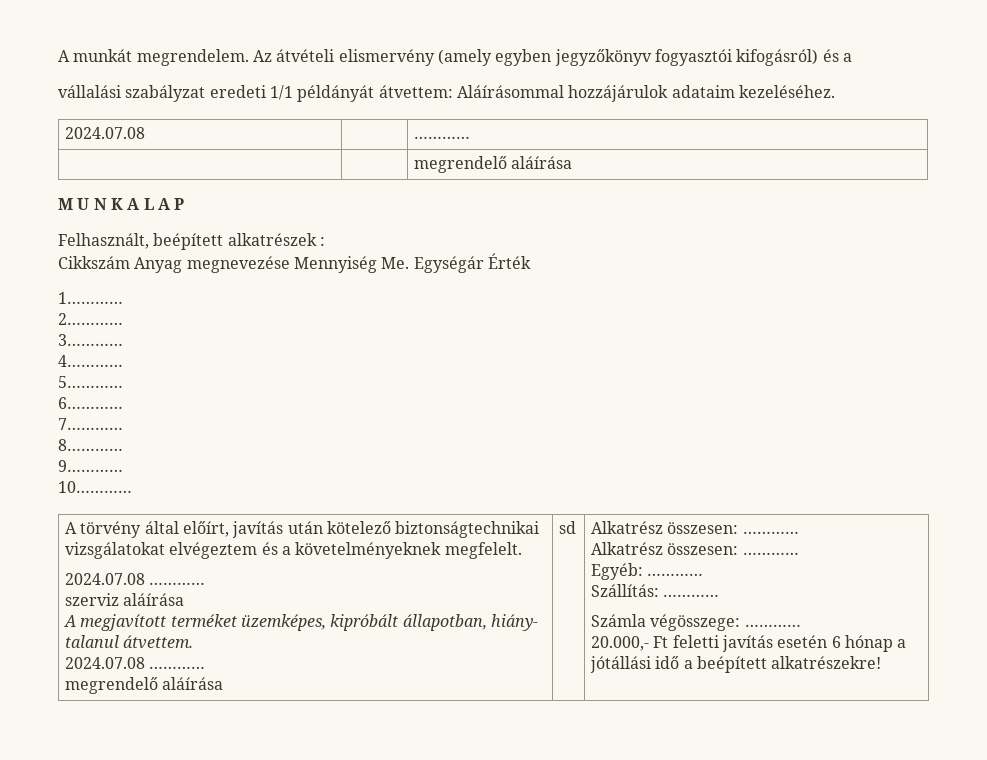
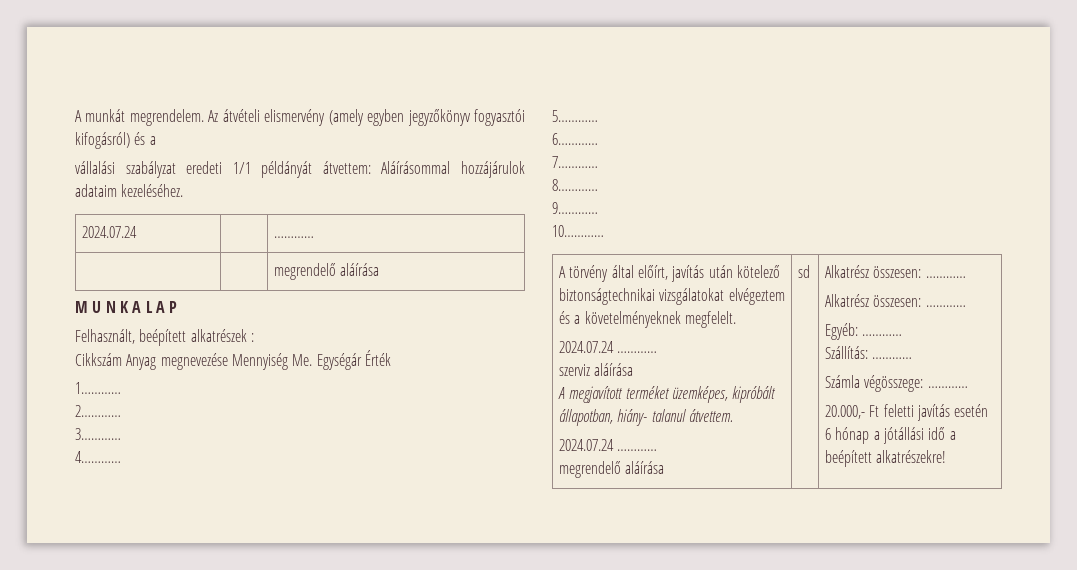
- 2024.07.08 | | …………
+ 2024.07.24 | | …………
  A törvény által előírt, javítás után kötelező biztonságtechnikai vizsgálatokat elvégeztem és a követelményeknek megfelelt.
- 2024.07.08 …………
+ 2024.07.24 …………
  A megjavított terméket üzemképes, kipróbált állapotban, hiány- talanul átvettem.
- 2024.07.08 …………
+ 2024.07.24 …………

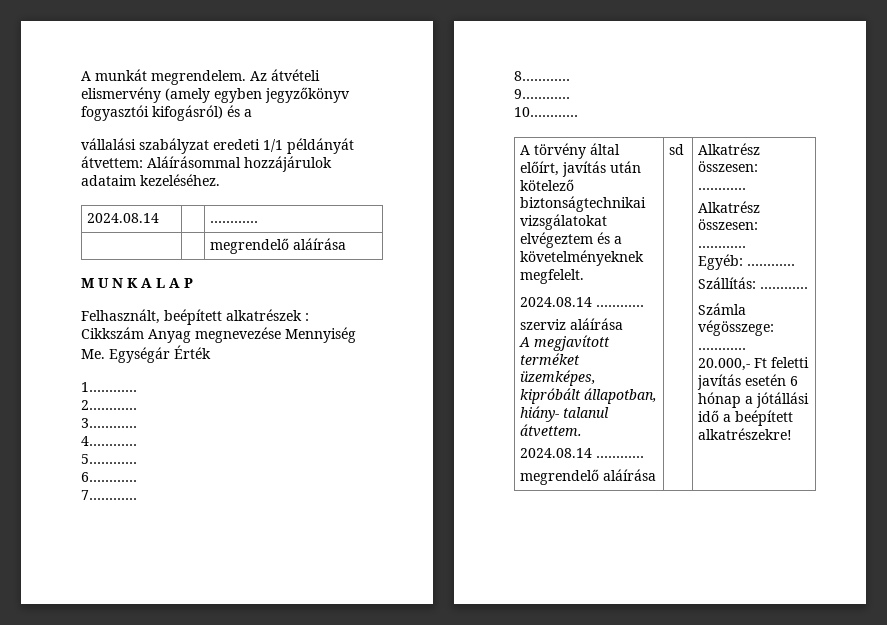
- 2024.07.24 | | …………
+ 2024.08.14 | | …………
  A törvény által előírt, javítás után kötelező biztonságtechnikai vizsgálatokat elvégeztem és a követelményeknek megfelelt.
- 2024.07.24 …………
+ 2024.08.14 …………
  A megjavított terméket üzemképes, kipróbált állapotban, hiány- talanul átvettem.
- 2024.07.24 …………
+ 2024.08.14 …………

